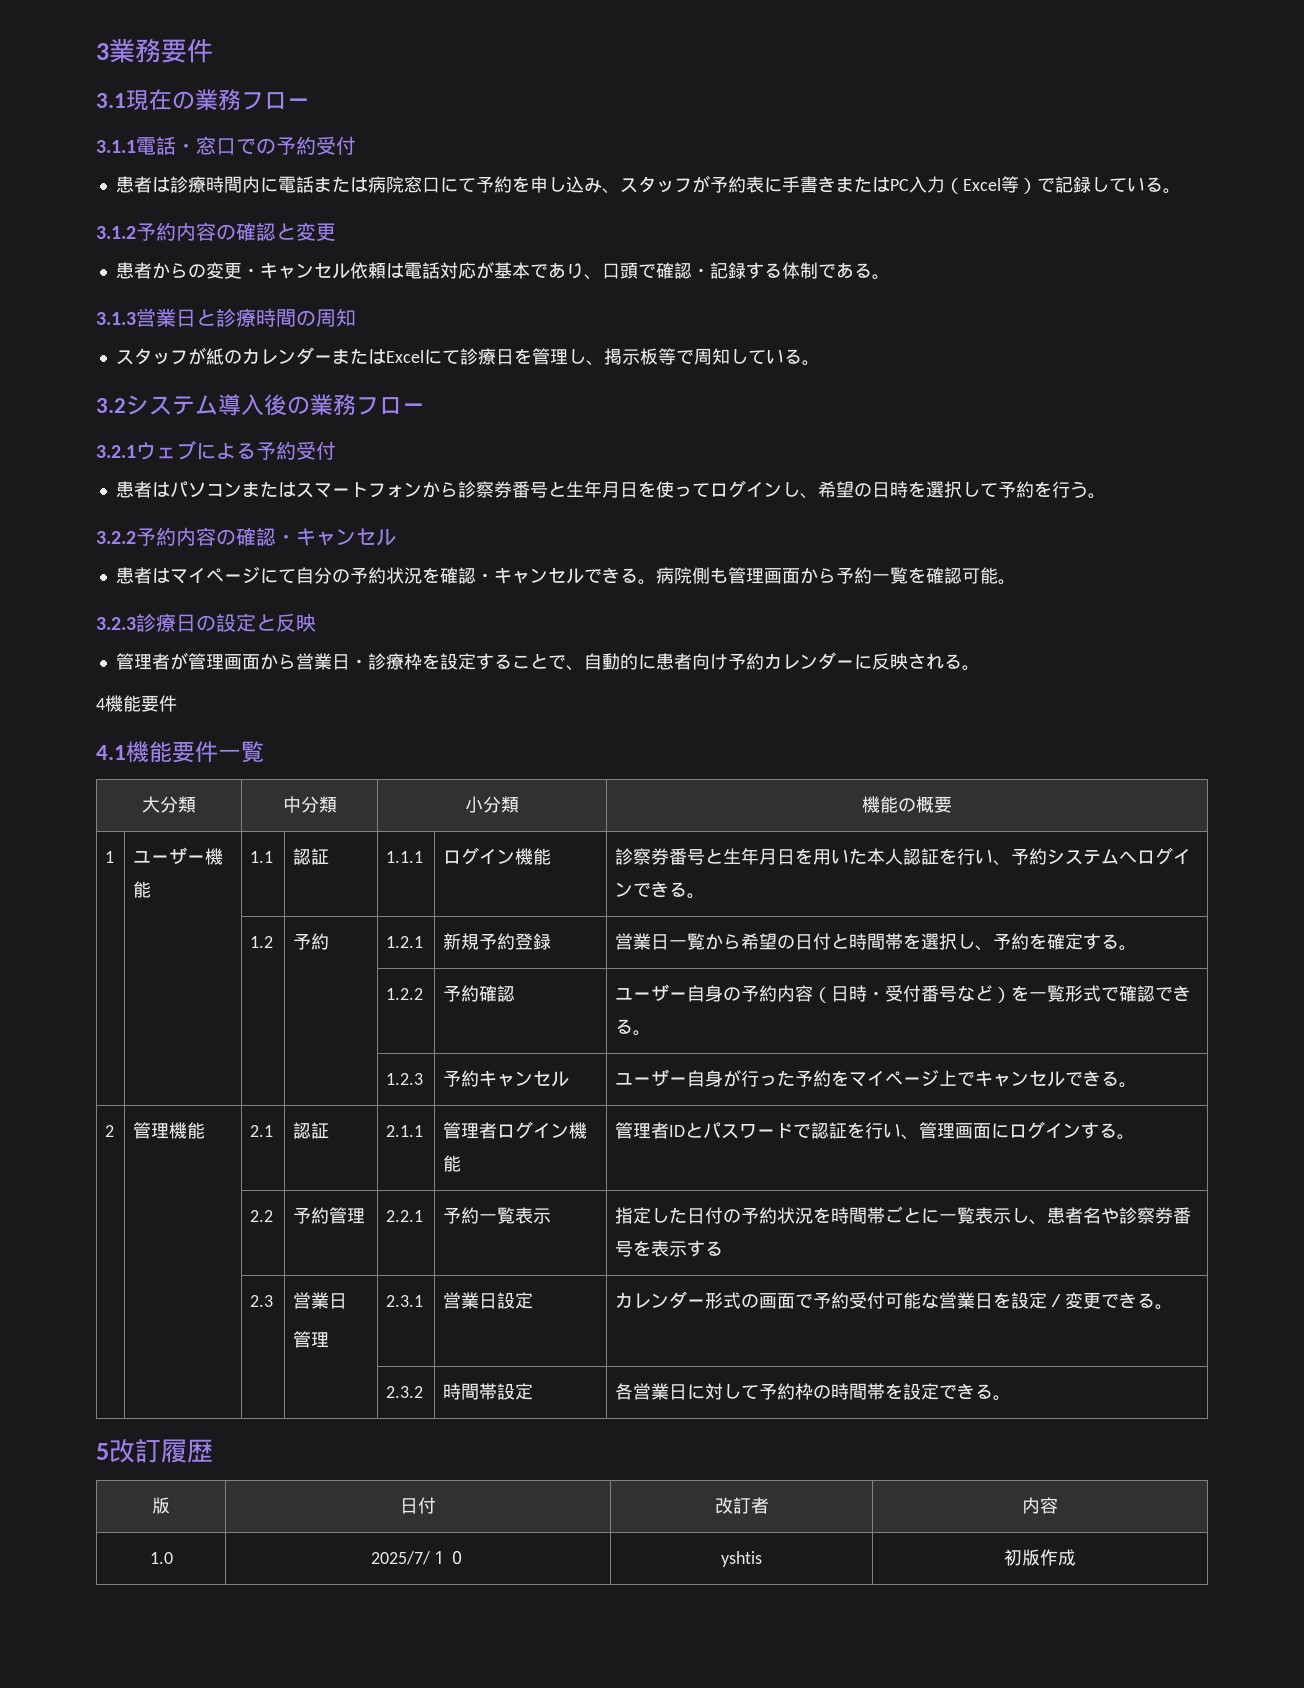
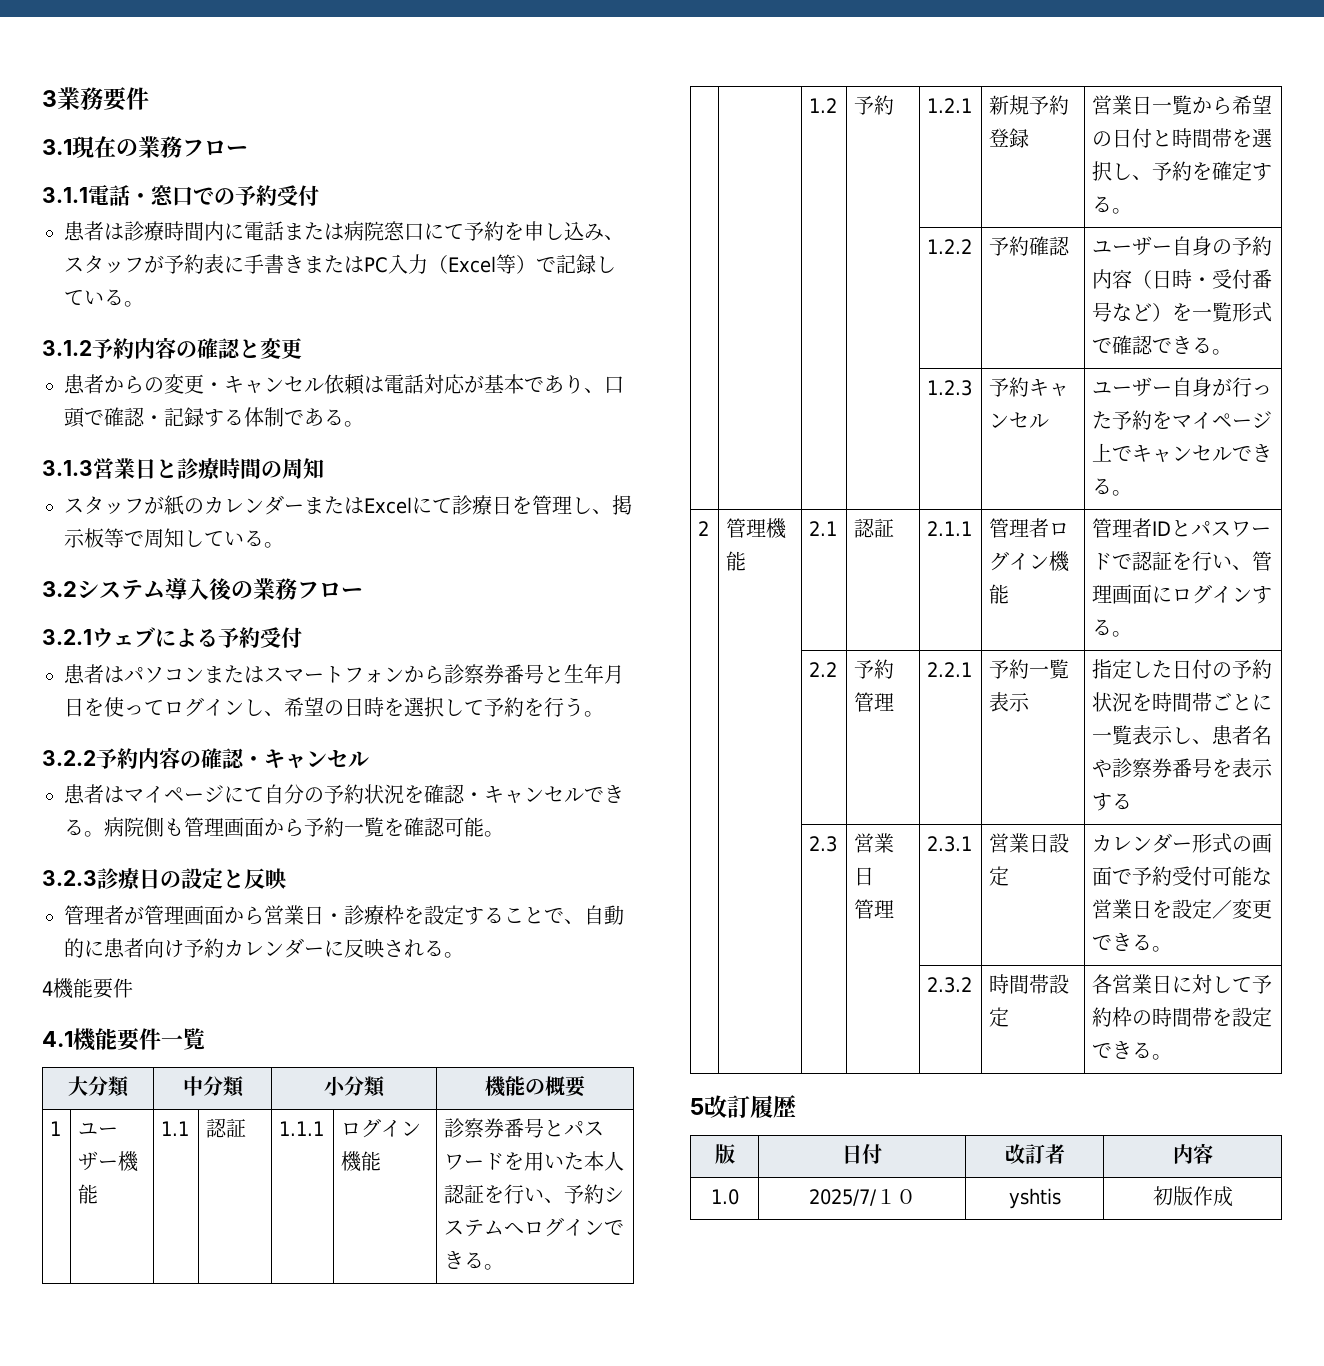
- 1 | ユーザー機能 | 1.1 | 認証 | 1.1.1 | ログイン機能 | 診察券番号と生年月日を用いた本人認証を行い、予約システムへログインできる。
+ 1 | ユーザー機能 | 1.1 | 認証 | 1.1.1 | ログイン機能 | 診察券番号とパスワードを用いた本人認証を行い、予約システムへログインできる。

